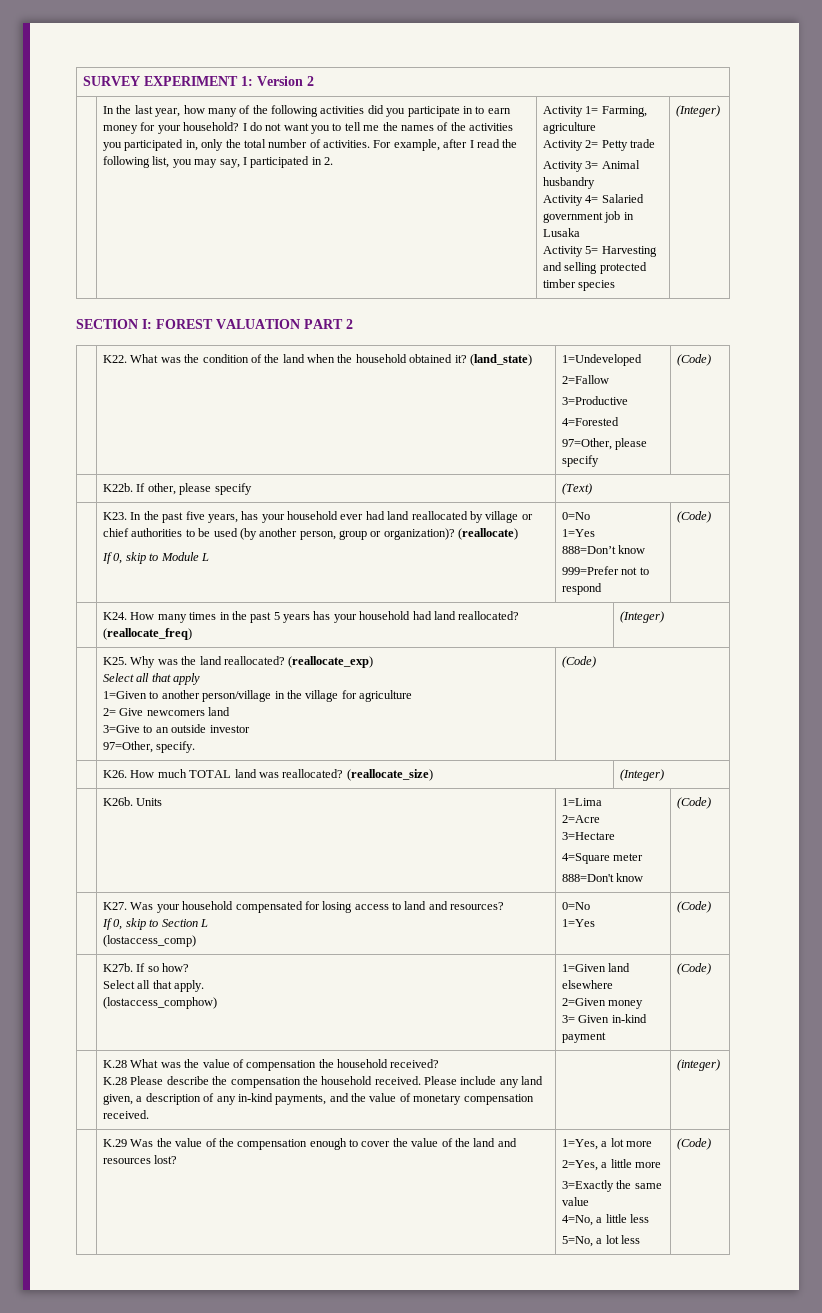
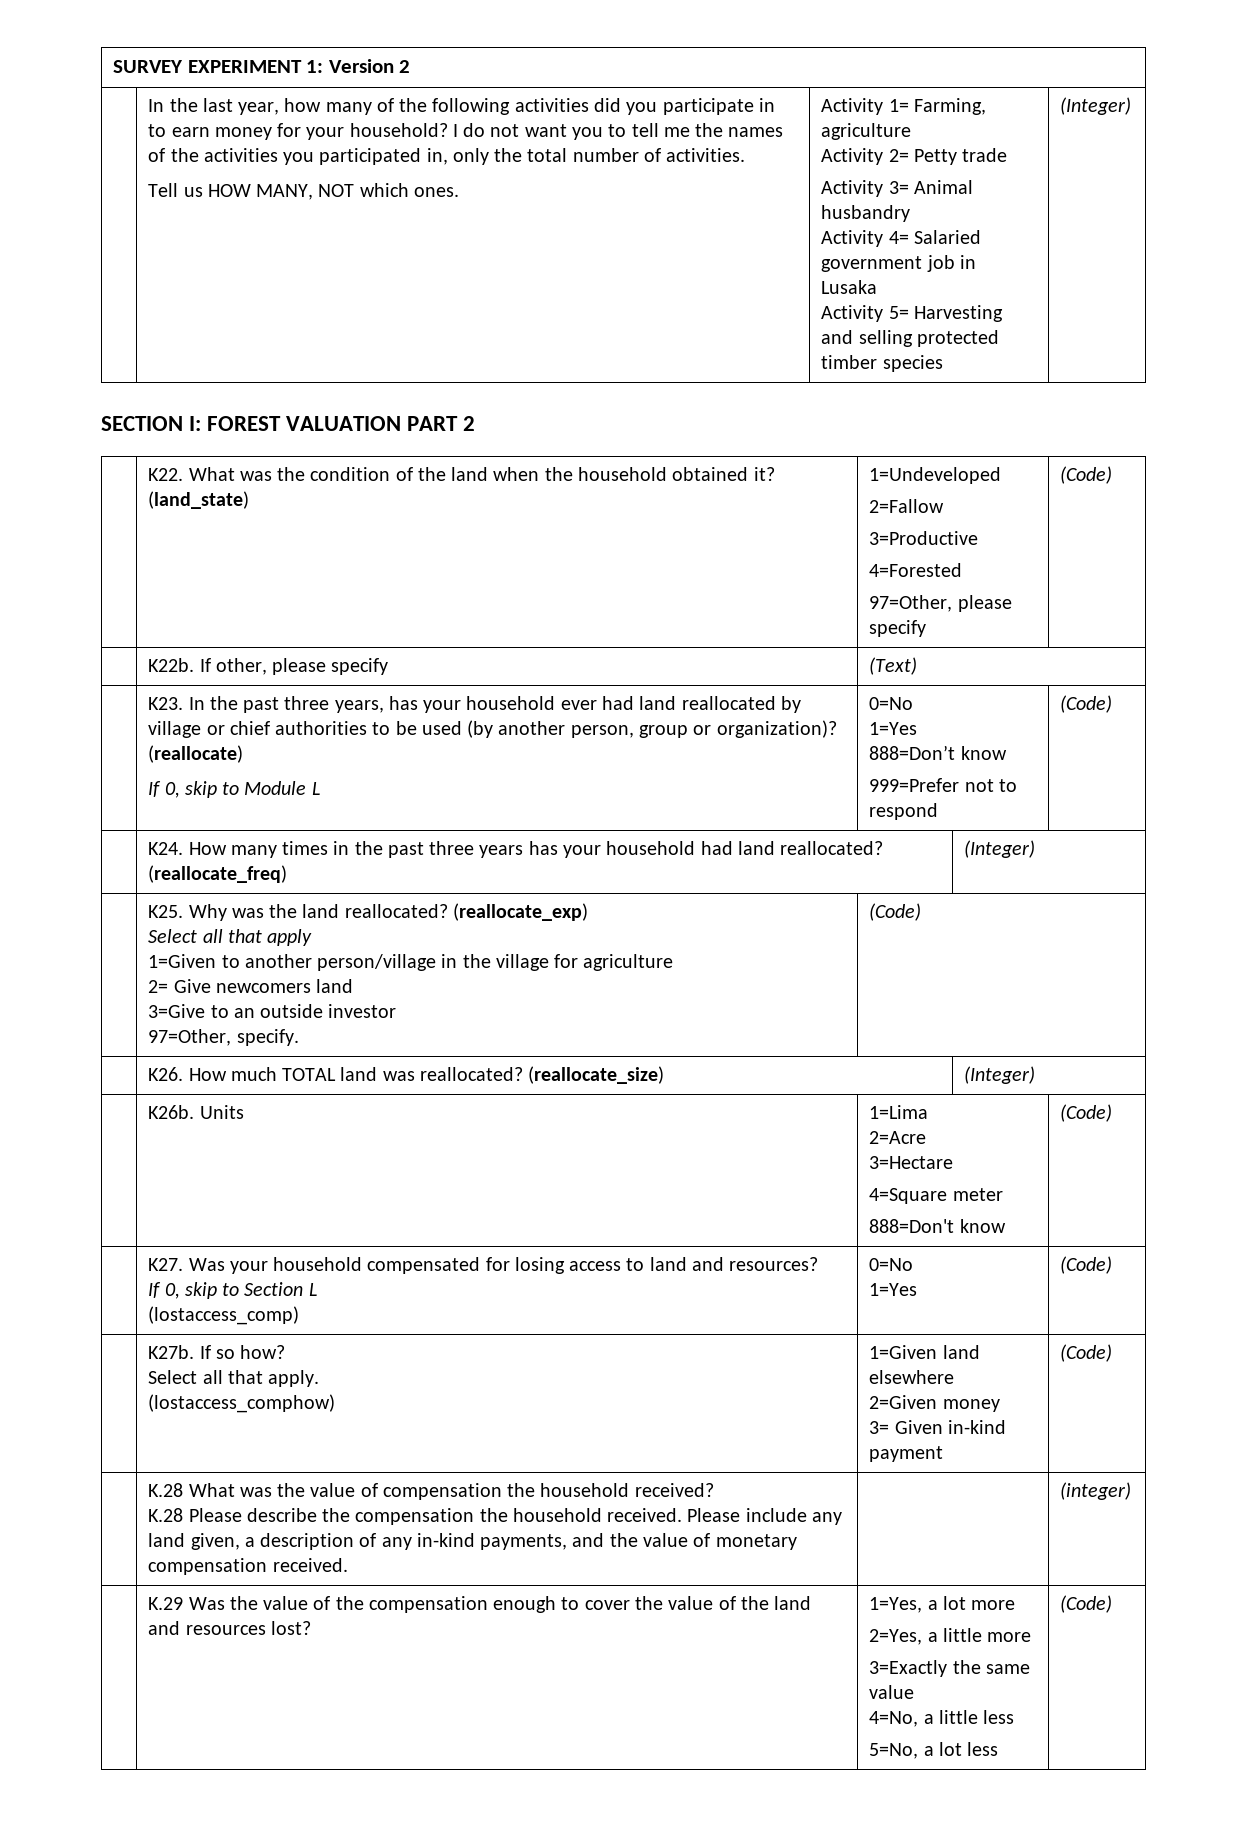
- I do not want you to tell me the names of the activities you participated in, only the total number of activities. For example, after I read the following list, you may say, I participated in 2.
+ I do not want you to tell me the names of the activities you participated in, only the total number of activities.
+ Tell us HOW MANY, NOT which ones.
- K23. In the past five years, has your household ever had land reallocated by village or chief authorities to be used (by another person, group or organization)?
+ K23. In the past three years, has your household ever had land reallocated by village or chief authorities to be used (by another person, group or organization)?
- | K24. How many times in the past 5 years has your household had land reallocated? (reallocate_freq) | (Integer)
+ | K24. How many times in the past three years has your household had land reallocated? (reallocate_freq) | (Integer)

